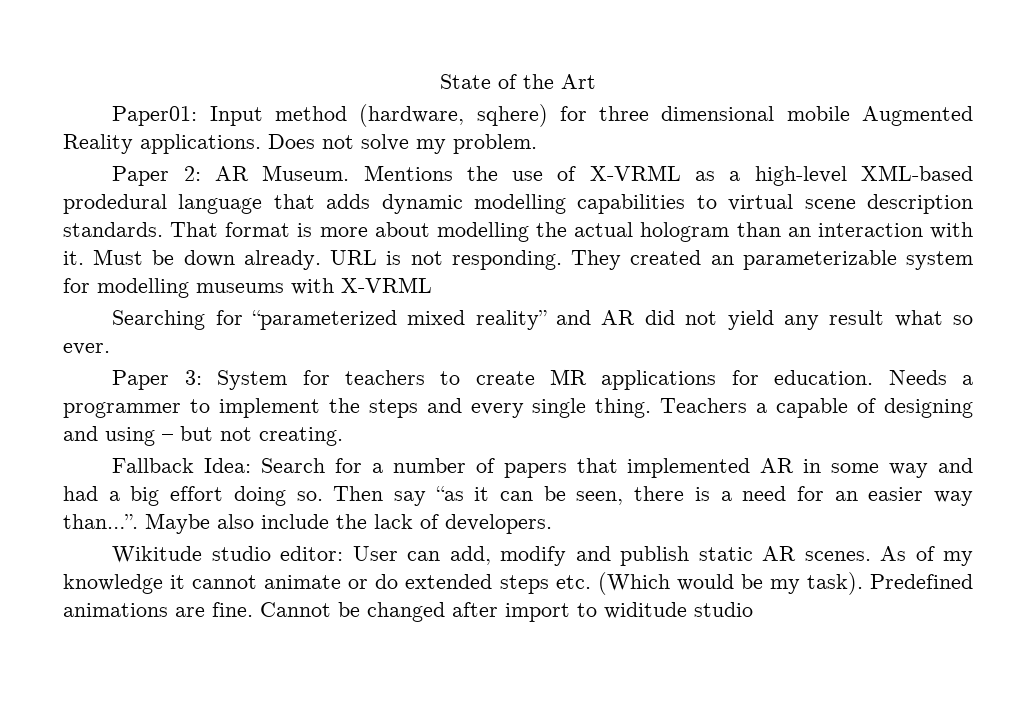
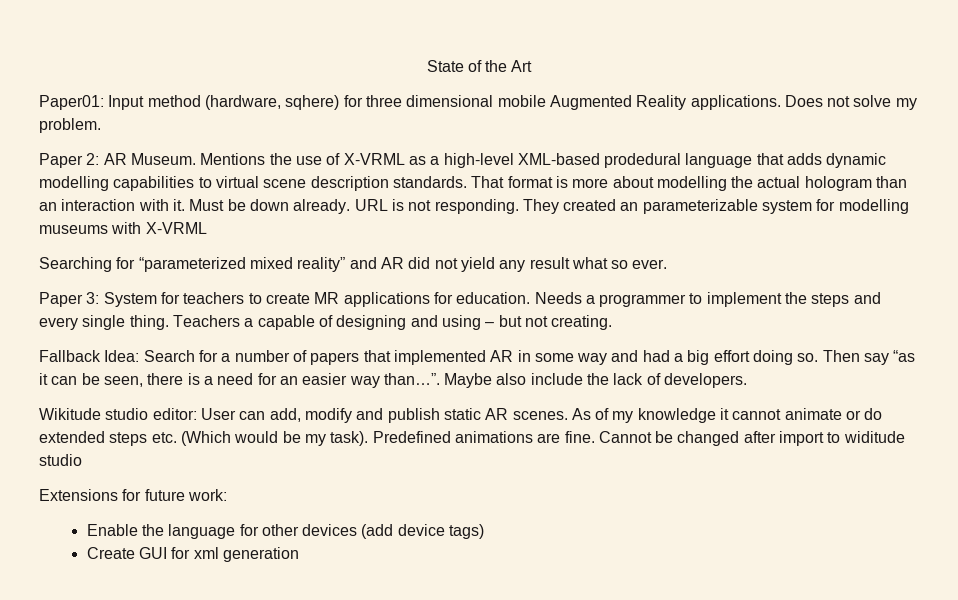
+ Extensions for future work:
+ Enable the language for other devices (add device tags)
+ Create GUI for xml generation

